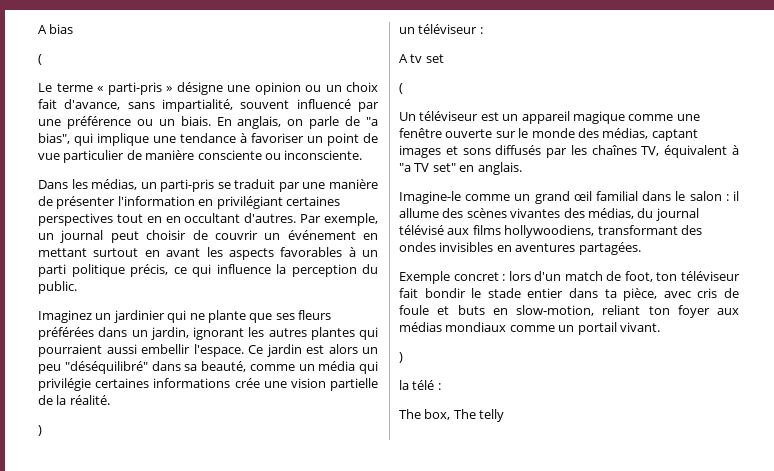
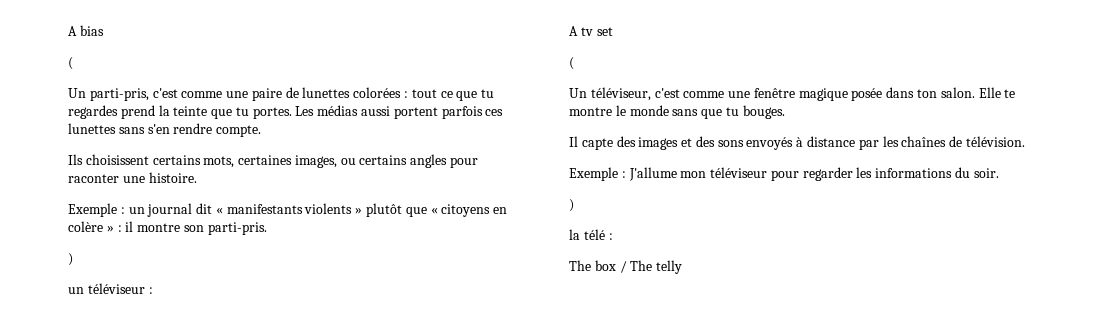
- Le terme « parti-pris » désigne une opinion ou un choix fait d'avance, sans impartialité, souvent influencé par une préférence ou un biais. En anglais, on parle de "a bias", qui implique une tendance à favoriser un point de vue particulier de manière consciente ou inconsciente.
- Dans les médias, un parti-pris se traduit par une manière de présenter l'information en privilégiant certaines perspectives tout en en occultant d'autres. Par exemple, un journal peut choisir de couvrir un événement en mettant surtout en avant les aspects favorables à un parti politique précis, ce qui influence la perception du public.
- Imaginez un jardinier qui ne plante que ses fleurs préférées dans un jardin, ignorant les autres plantes qui pourraient aussi embellir l'espace. Ce jardin est alors un peu "déséquilibré" dans sa beauté, comme un média qui privilégie certaines informations crée une vision partielle de la réalité.
+ Un parti-pris, c'est comme une paire de lunettes colorées : tout ce que tu regardes prend la teinte que tu portes. Les médias aussi portent parfois ces lunettes sans s'en rendre compte.
+ Ils choisissent certains mots, certaines images, ou certains angles pour raconter une histoire.
+ Exemple : un journal dit « manifestants violents » plutôt que « citoyens en colère » : il montre son parti-pris.
- Un téléviseur est un appareil magique comme une fenêtre ouverte sur le monde des médias, captant images et sons diffusés par les chaînes TV, équivalent à "a TV set" en anglais.
- Imagine-le comme un grand œil familial dans le salon : il allume des scènes vivantes des médias, du journal télévisé aux films hollywoodiens, transformant des ondes invisibles en aventures partagées.
- Exemple concret : lors d'un match de foot, ton téléviseur fait bondir le stade entier dans ta pièce, avec cris de foule et buts en slow-motion, reliant ton foyer aux médias mondiaux comme un portail vivant.
+ Un téléviseur, c'est comme une fenêtre magique posée dans ton salon. Elle te montre le monde sans que tu bouges.
+ Il capte des images et des sons envoyés à distance par les chaînes de télévision.
+ Exemple : J'allume mon téléviseur pour regarder les informations du soir.
- The box, The telly
+ The box / The telly

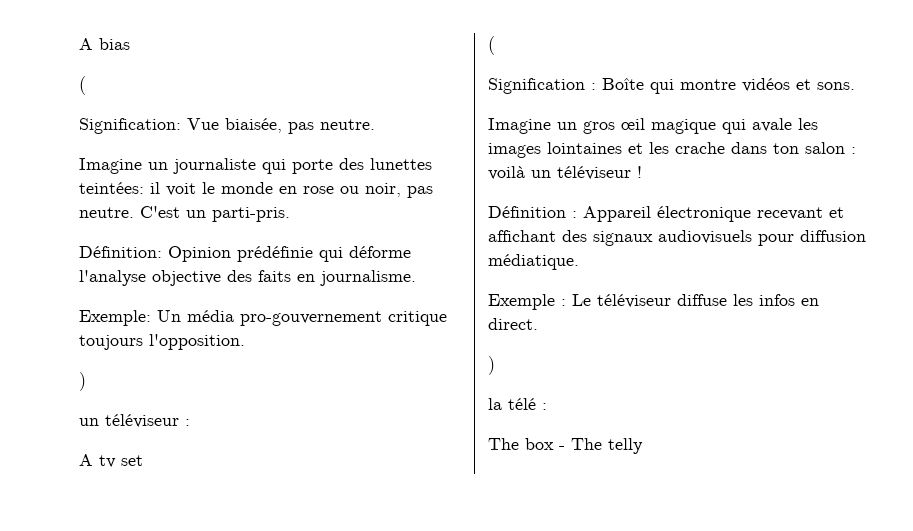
- Un parti-pris, c'est comme une paire de lunettes colorées : tout ce que tu regardes prend la teinte que tu portes. Les médias aussi portent parfois ces lunettes sans s'en rendre compte.
- Ils choisissent certains mots, certaines images, ou certains angles pour raconter une histoire.
- Exemple : un journal dit « manifestants violents » plutôt que « citoyens en colère » : il montre son parti-pris.
+ Signification: Vue biaisée, pas neutre.
+ Imagine un journaliste qui porte des lunettes teintées: il voit le monde en rose ou noir, pas neutre. C'est un parti-pris.
+ Définition: Opinion prédéfinie qui déforme l'analyse objective des faits en journalisme.
+ Exemple: Un média pro-gouvernement critique toujours l'opposition.
- Un téléviseur, c'est comme une fenêtre magique posée dans ton salon. Elle te montre le monde sans que tu bouges.
- Il capte des images et des sons envoyés à distance par les chaînes de télévision.
- Exemple : J'allume mon téléviseur pour regarder les informations du soir.
+ Signification : Boîte qui montre vidéos et sons.
+ Imagine un gros œil magique qui avale les images lointaines et les crache dans ton salon : voilà un téléviseur !
+ Définition : Appareil électronique recevant et affichant des signaux audiovisuels pour diffusion médiatique.
+ Exemple : Le téléviseur diffuse les infos en direct.
- The box / The telly
+ The box - The telly

